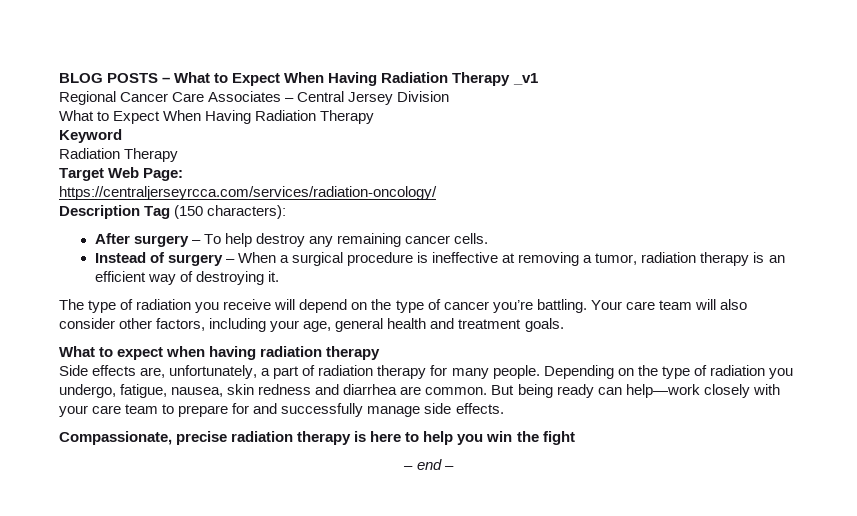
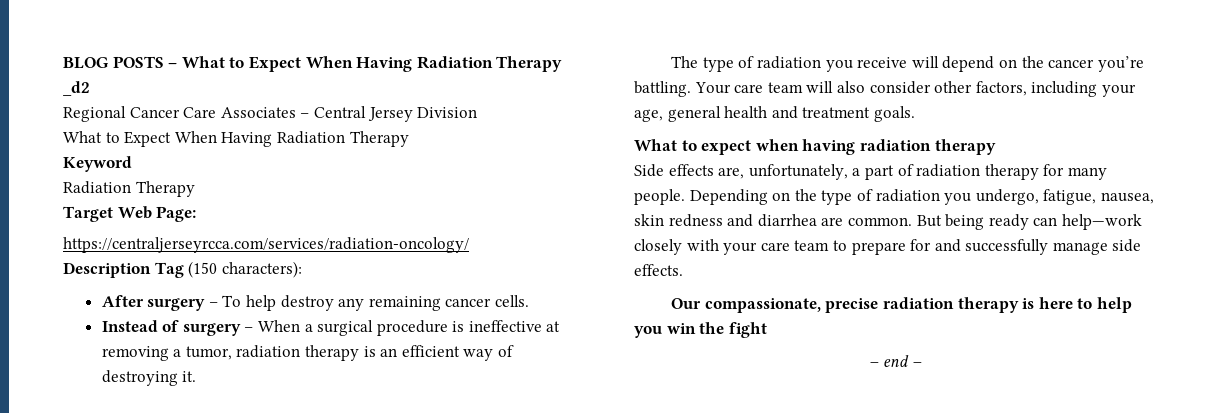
- BLOG POSTS – What to Expect When Having Radiation Therapy _v1
+ BLOG POSTS – What to Expect When Having Radiation Therapy _d2
- The type of radiation you receive will depend on the type of cancer you’re battling.
+ The type of radiation you receive will depend on the cancer you’re battling.
- Compassionate, precise radiation therapy is here to help you win the fight
+ Our compassionate, precise radiation therapy is here to help you win the fight

